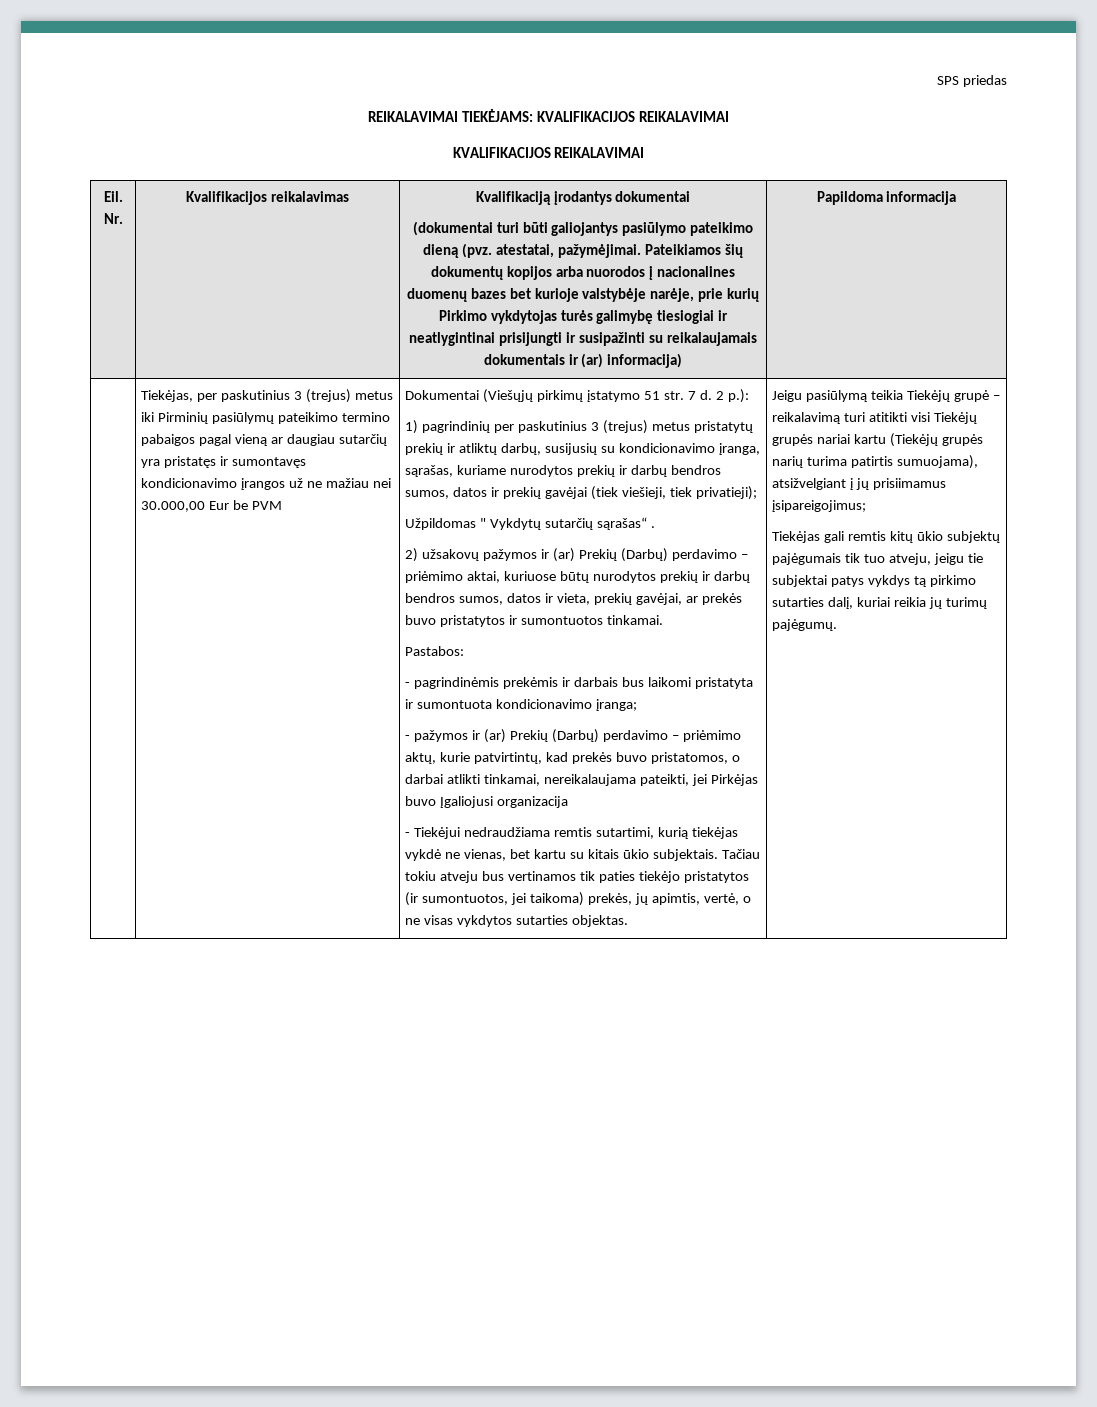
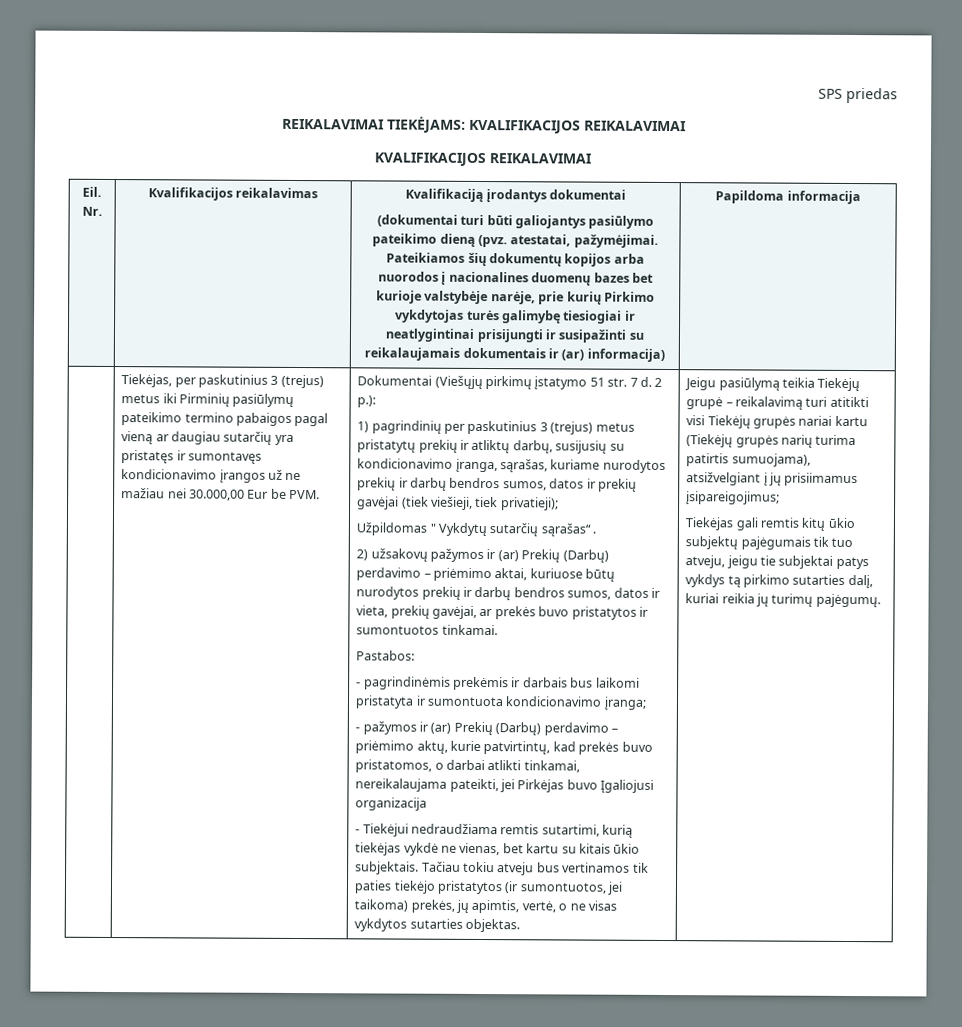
- Tiekėjas, per paskutinius 3 (trejus) metus iki Pirminių pasiūlymų pateikimo termino pabaigos pagal vieną ar daugiau sutarčių yra pristatęs ir sumontavęs kondicionavimo įrangos už ne mažiau nei 30.000,00 Eur be PVM
+ Tiekėjas, per paskutinius 3 (trejus) metus iki Pirminių pasiūlymų pateikimo termino pabaigos pagal vieną ar daugiau sutarčių yra pristatęs ir sumontavęs kondicionavimo įrangos už ne mažiau nei 30.000,00 Eur be PVM.

